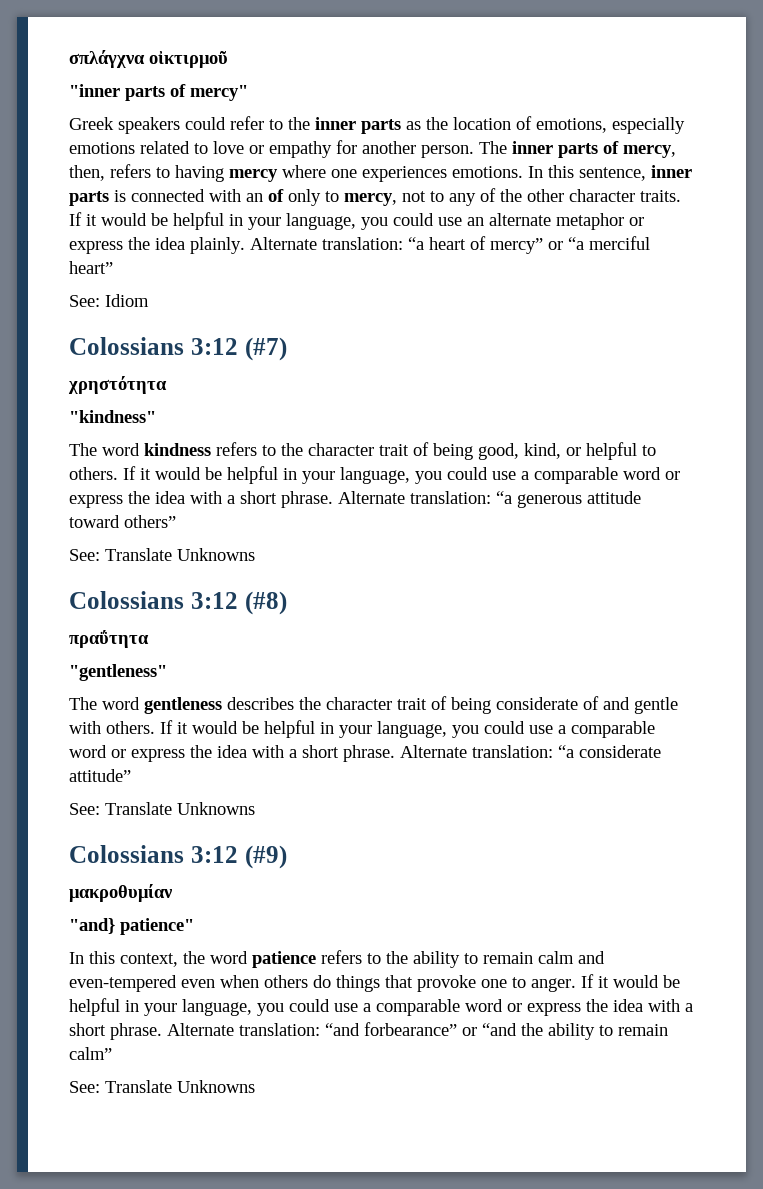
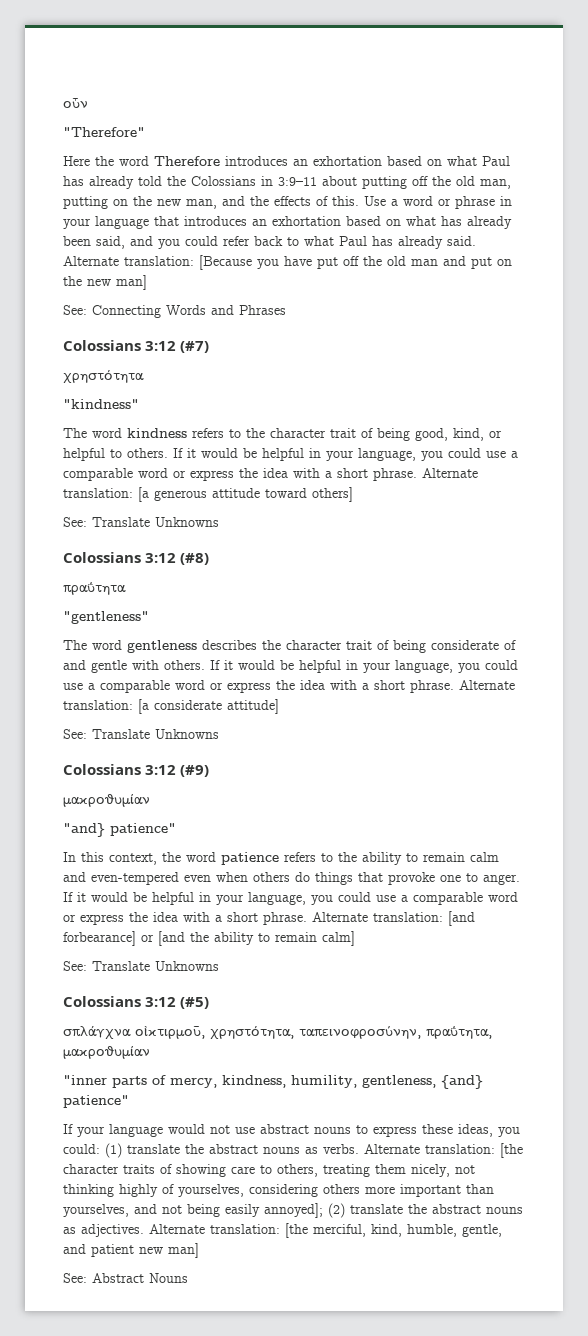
- σπλάγχνα οἰκτιρμοῦ
- "inner parts of mercy"
- Greek speakers could refer to the inner parts as the location of emotions, especially emotions related to love or empathy for another person. The inner parts of mercy, then, refers to having mercy where one experiences emotions. In this sentence, inner parts is connected with an of only to mercy, not to any of the other character traits. If it would be helpful in your language, you could use an alternate metaphor or express the idea plainly. Alternate translation: “a heart of mercy” or “a merciful heart”
- See: Idiom
+ οὖν
+ "Therefore"
+ Here the word Therefore introduces an exhortation based on what Paul has already told the Colossians in 3:9–11 about putting off the old man, putting on the new man, and the effects of this. Use a word or phrase in your language that introduces an exhortation based on what has already been said, and you could refer back to what Paul has already said. Alternate translation: [Because you have put off the old man and put on the new man]
+ See: Connecting Words and Phrases
- Alternate translation: “a generous attitude toward others”
+ Alternate translation: [a generous attitude toward others]
- Alternate translation: “a considerate attitude”
+ Alternate translation: [a considerate attitude]
- Alternate translation: “and forbearance” or “and the ability to remain calm”
+ Alternate translation: [and forbearance] or [and the ability to remain calm]
  See: Translate Unknowns
+ Colossians 3:12 (#5)
+ σπλάγχνα οἰκτιρμοῦ, χρηστότητα, ταπεινοφροσύνην, πραΰτητα, μακροθυμίαν
+ "inner parts of mercy, kindness, humility, gentleness, {and} patience"
+ If your language would not use abstract nouns to express these ideas, you could: (1) translate the abstract nouns as verbs. Alternate translation: [the character traits of showing care to others, treating them nicely, not thinking highly of yourselves, considering others more important than yourselves, and not being easily annoyed]; (2) translate the abstract nouns as adjectives. Alternate translation: [the merciful, kind, humble, gentle, and patient new man]
+ See: Abstract Nouns

